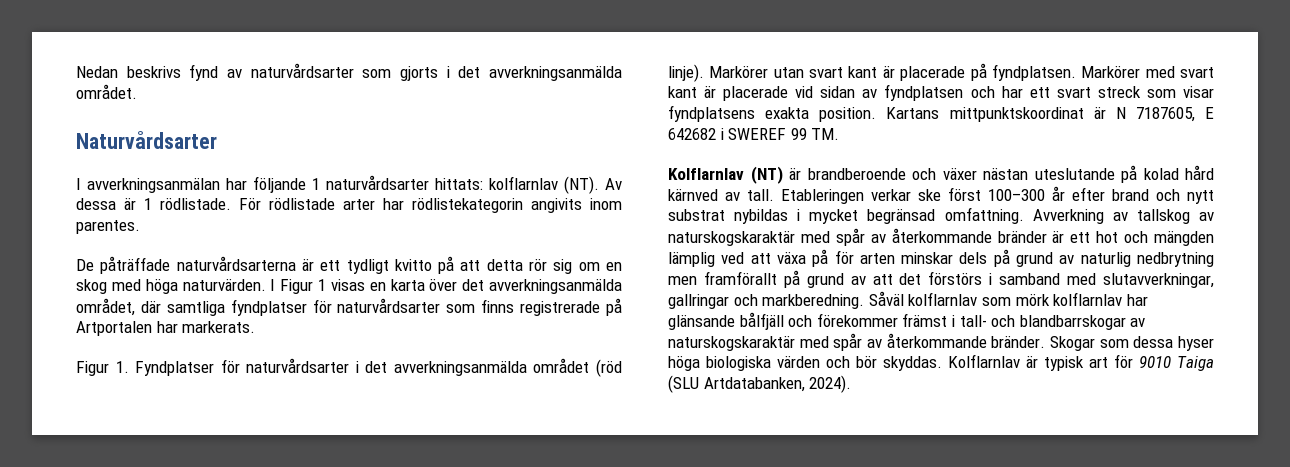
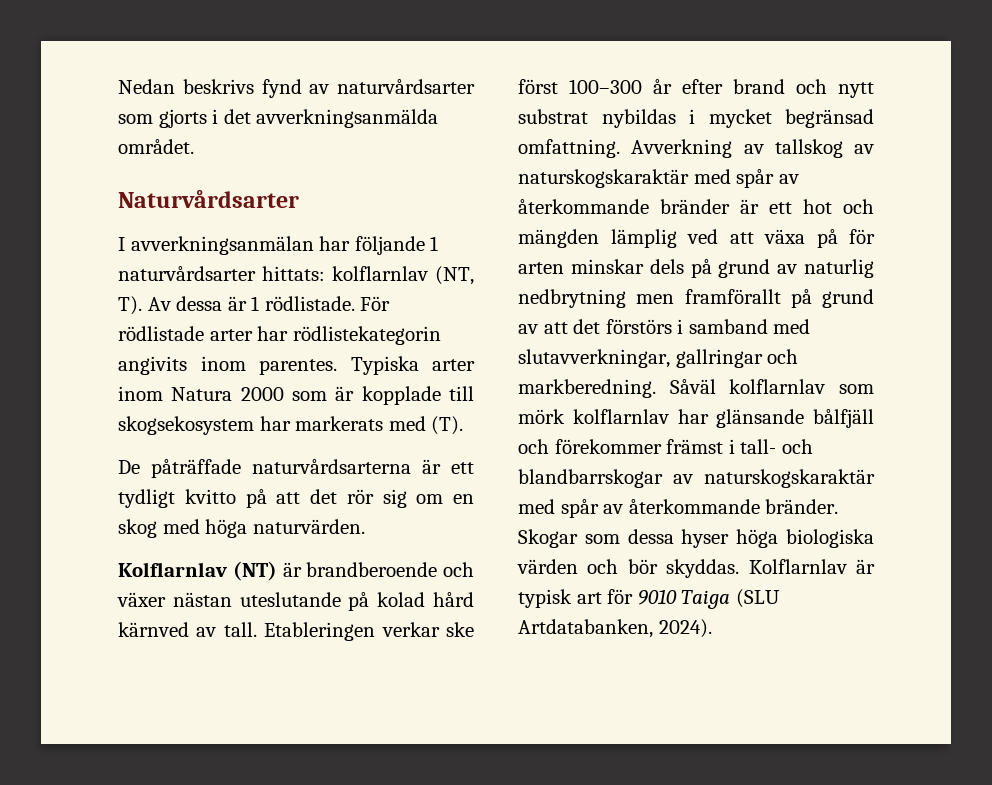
- I avverkningsanmälan har följande 1 naturvårdsarter hittats: kolflarnlav (NT). Av dessa är 1 rödlistade.
+ I avverkningsanmälan har följande 1 naturvårdsarter hittats: kolflarnlav (NT, T). Av dessa är 1 rödlistade.
+ Typiska arter inom Natura 2000 som är kopplade till skogsekosystem har markerats med (T).
- De påträffade naturvårdsarterna är ett tydligt kvitto på att detta rör sig om en skog med höga naturvärden. I Figur 1 visas en karta över det avverkningsanmälda området, där samtliga fyndplatser för naturvårdsarter som finns registrerade på Artportalen har markerats.
- Figur 1. Fyndplatser för naturvårdsarter i det avverkningsanmälda området (röd linje). Markörer utan svart kant är placerade på fyndplatsen. Markörer med svart kant är placerade vid sidan av fyndplatsen och har ett svart streck som visar fyndplatsens exakta position. Kartans mittpunktskoordinat är N 7187605, E 642682 i SWEREF 99 TM.
+ De påträffade naturvårdsarterna är ett tydligt kvitto på att det rör sig om en skog med höga naturvärden.

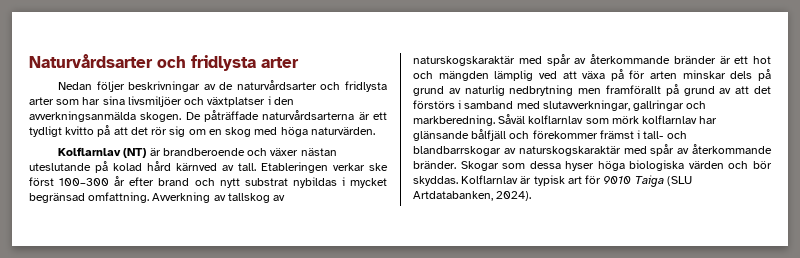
- Nedan beskrivs fynd av naturvårdsarter som gjorts i det avverkningsanmälda området.
- Naturvårdsarter
- I avverkningsanmälan har följande 1 naturvårdsarter hittats: kolflarnlav (NT, T). Av dessa är 1 rödlistade. För rödlistade arter har rödlistekategorin angivits inom parentes. Typiska arter inom Natura 2000 som är kopplade till skogsekosystem har markerats med (T).
- De påträffade naturvårdsarterna är ett tydligt kvitto på att det rör sig om en skog med höga naturvärden.
+ Naturvårdsarter och fridlysta arter
+ Nedan följer beskrivningar av de naturvårdsarter och fridlysta arter som har sina livsmiljöer och växtplatser i den avverkningsanmälda skogen. De påträffade naturvårdsarterna är ett tydligt kvitto på att det rör sig om en skog med höga naturvärden.

